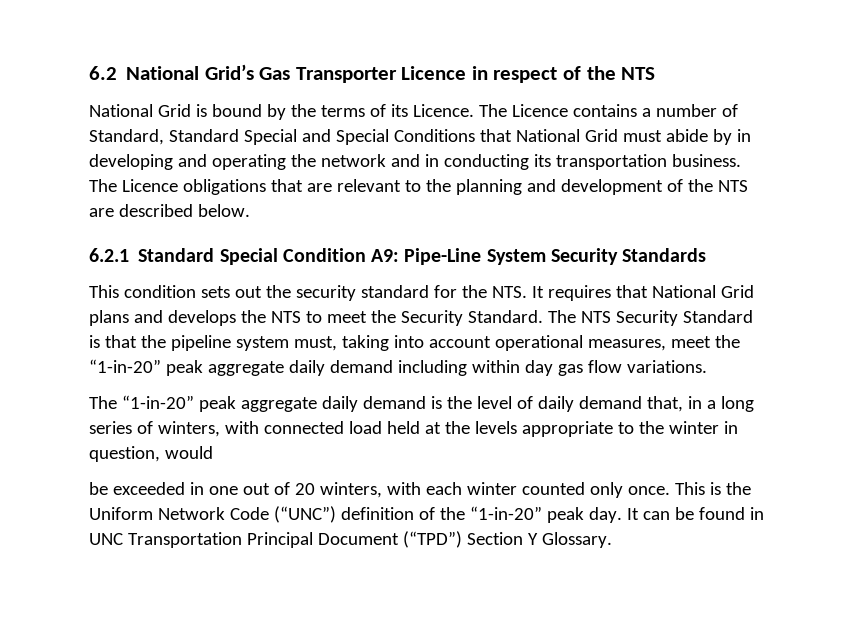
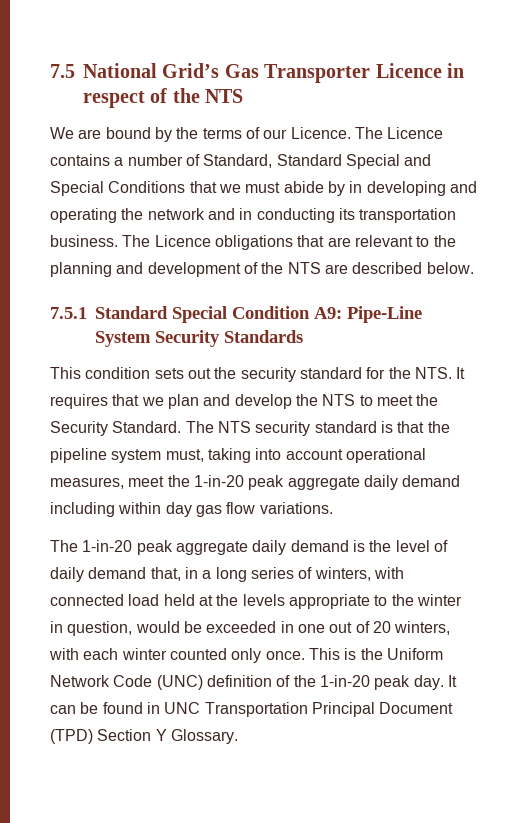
- 6.2 National Grid’s Gas Transporter Licence in respect of the NTS
+ 7.5 National Grid’s Gas Transporter Licence in respect of the NTS
- National Grid is bound by the terms of its Licence.
+ We are bound by the terms of our Licence.
- The Licence contains a number of Standard, Standard Special and Special Conditions that National Grid must abide by in developing and operating the network and in conducting its transportation business.
+ The Licence contains a number of Standard, Standard Special and Special Conditions that we must abide by in developing and operating the network and in conducting its transportation business.
- 6.2.1 Standard Special Condition A9: Pipe-Line System Security Standards
+ 7.5.1 Standard Special Condition A9: Pipe-Line System Security Standards
- This condition sets out the security standard for the NTS. It requires that National Grid plans and develops the NTS to meet the Security Standard.
+ This condition sets out the security standard for the NTS. It requires that we plan and develop the NTS to meet the Security Standard.
- The NTS Security Standard is that the pipeline system must, taking into account operational measures, meet the “1-in-20” peak aggregate daily demand including within day gas flow variations.
+ The NTS security standard is that the pipeline system must, taking into account operational measures, meet the 1-in-20 peak aggregate daily demand including within day gas flow variations.
- The “1-in-20” peak aggregate daily demand is the level of daily demand that, in a long series of winters, with connected load held at the levels appropriate to the winter in question, would
- be exceeded in one out of 20 winters, with each winter counted only once.
+ The 1-in-20 peak aggregate daily demand is the level of daily demand that, in a long series of winters, with connected load held at the levels appropriate to the winter in question, would be exceeded in one out of 20 winters, with each winter counted only once.
- This is the Uniform Network Code (“UNC”) definition of the “1-in-20” peak day.
+ This is the Uniform Network Code (UNC) definition of the 1-in-20 peak day.
- It can be found in UNC Transportation Principal Document (“TPD”) Section Y Glossary.
+ It can be found in UNC Transportation Principal Document (TPD) Section Y Glossary.

